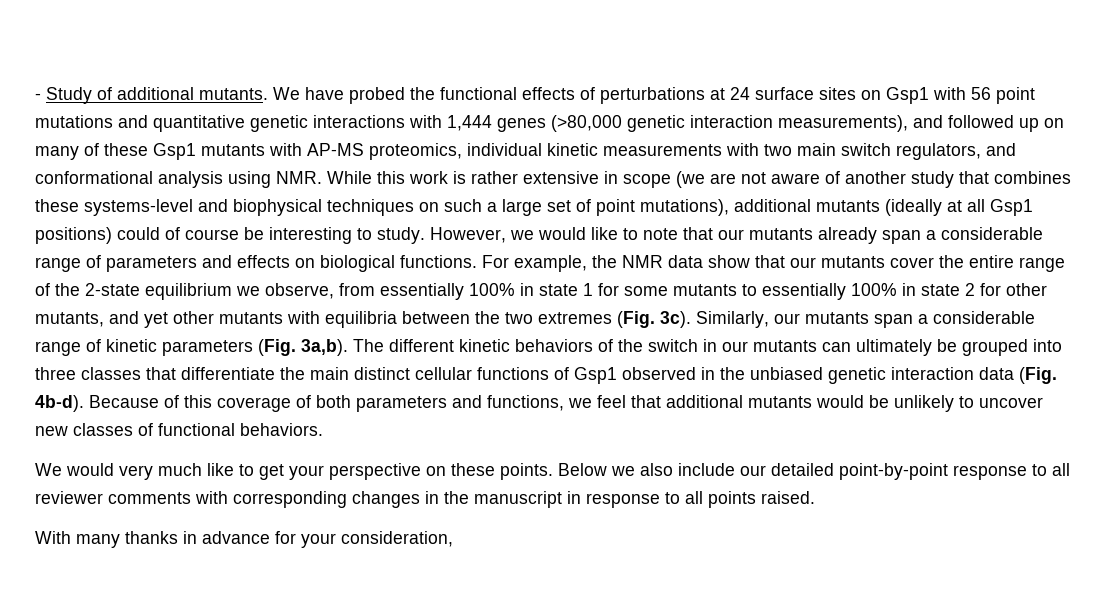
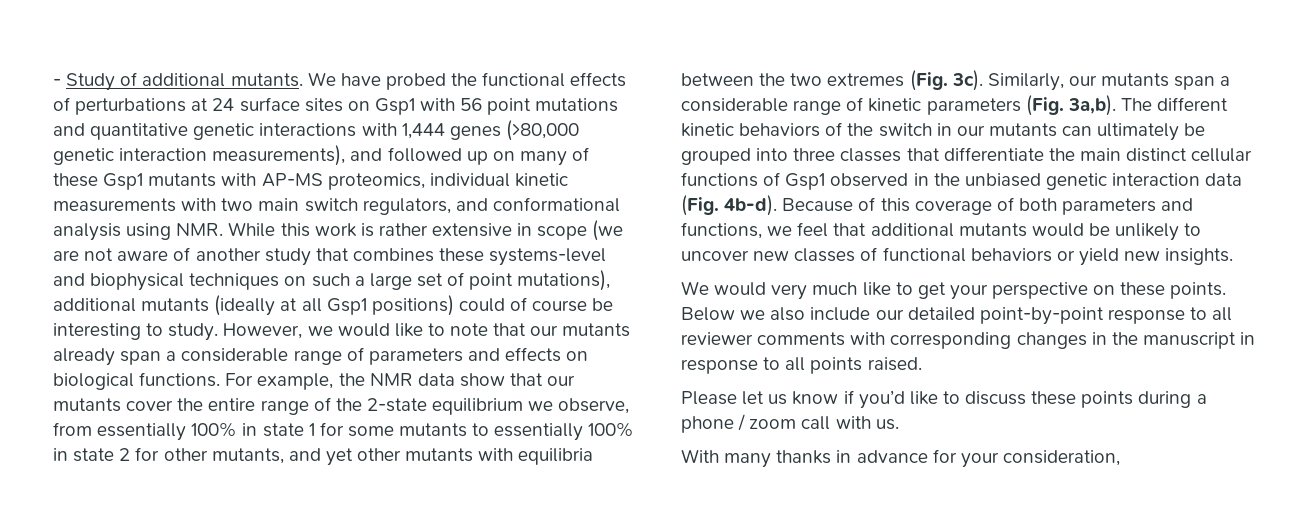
- Because of this coverage of both parameters and functions, we feel that additional mutants would be unlikely to uncover new classes of functional behaviors.
+ Because of this coverage of both parameters and functions, we feel that additional mutants would be unlikely to uncover new classes of functional behaviors or yield new insights.
+ Please let us know if you’d like to discuss these points during a phone / zoom call with us.

